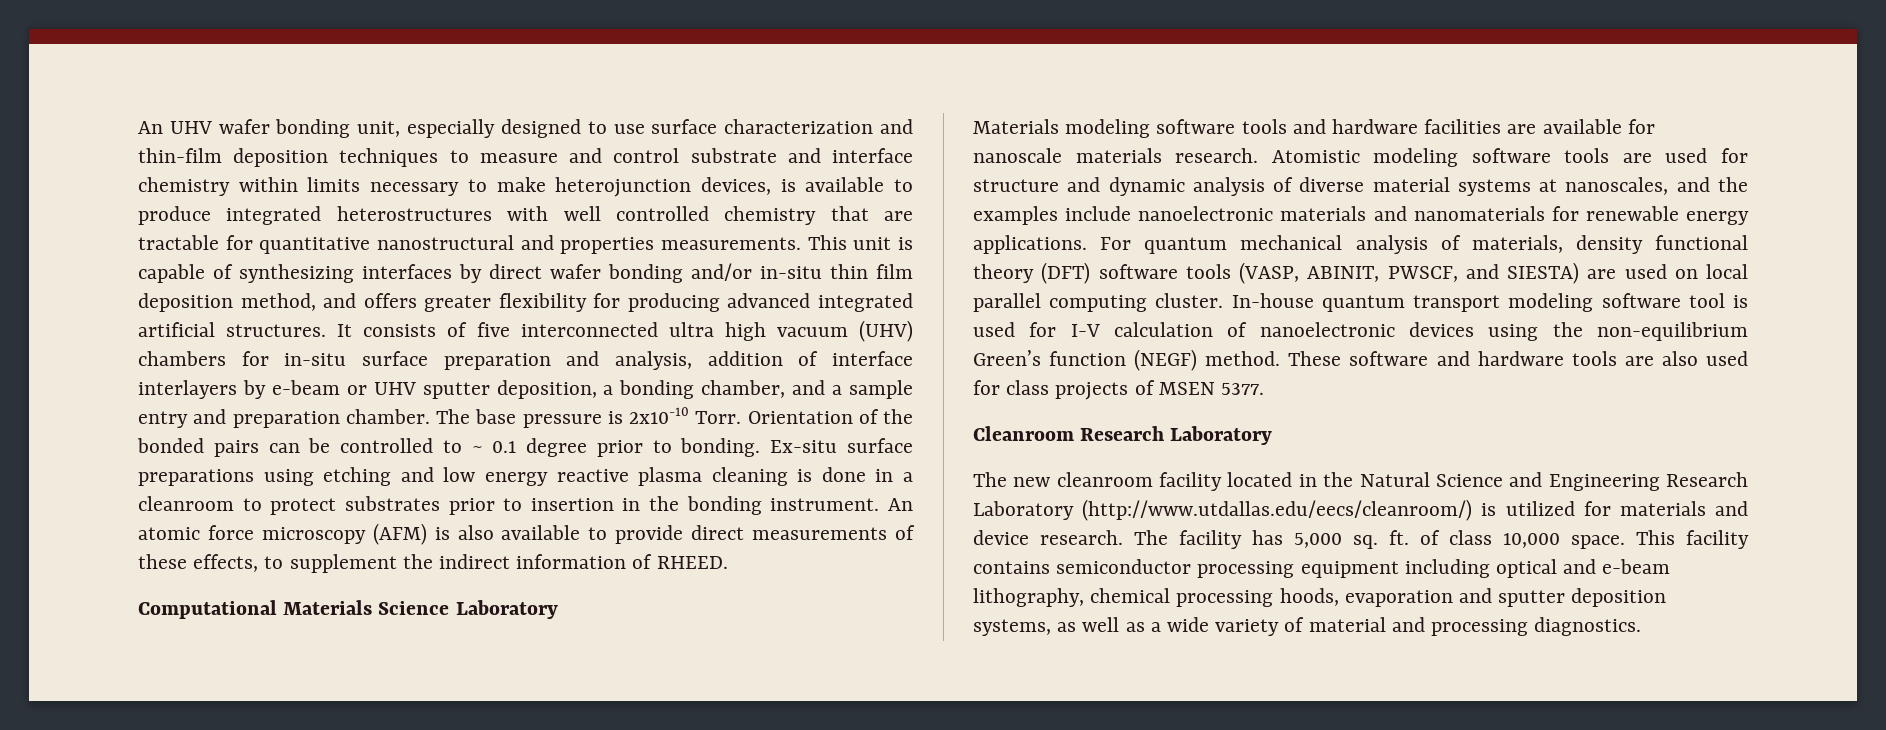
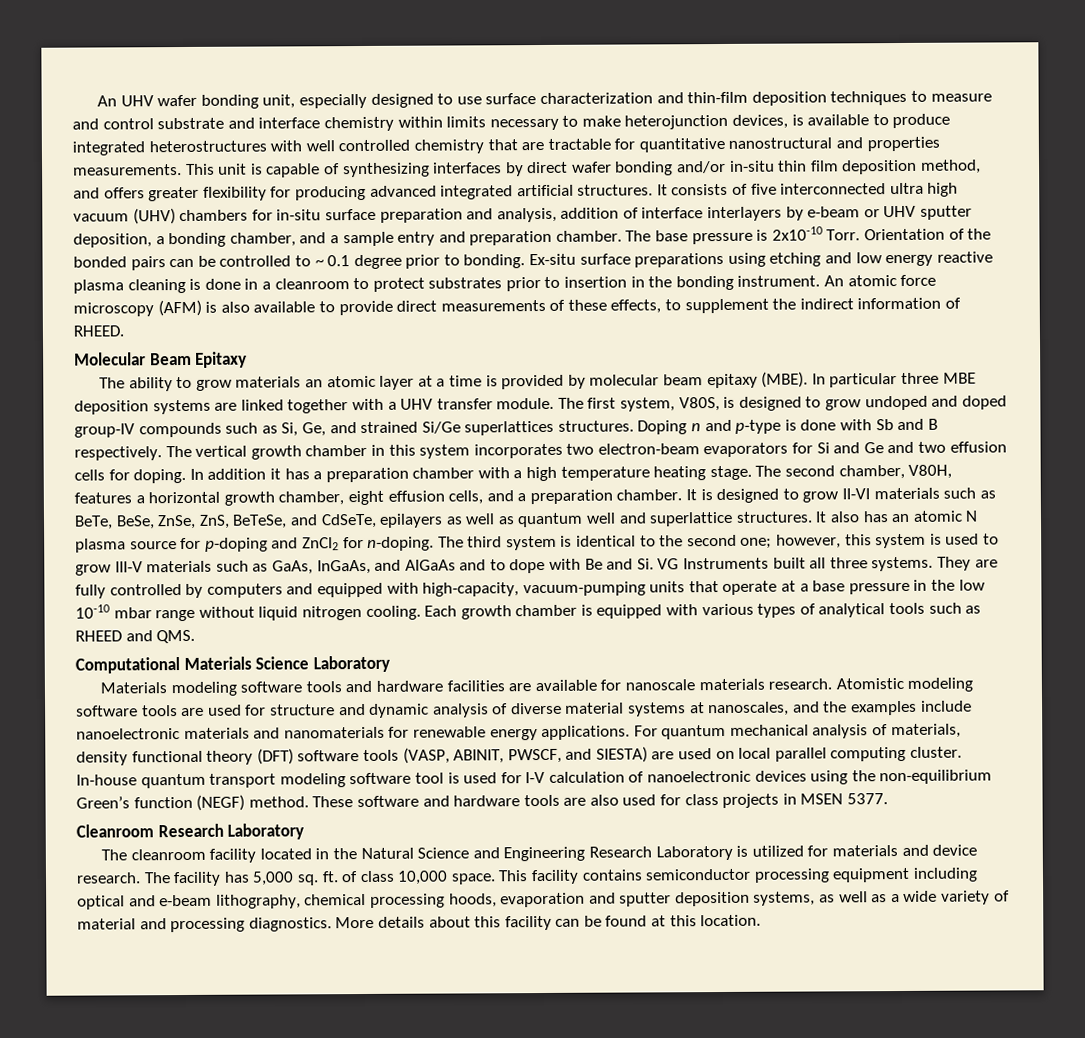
+ Molecular Beam Epitaxy
+ The ability to grow materials an atomic layer at a time is provided by molecular beam epitaxy (MBE). In particular three MBE deposition systems are linked together with a UHV transfer module. The first system, V80S, is designed to grow undoped and doped group-IV compounds such as Si, Ge, and strained Si/Ge superlattices structures. Doping n and p-type is done with Sb and B respectively. The vertical growth chamber in this system incorporates two electron-beam evaporators for Si and Ge and two effusion cells for doping. In addition it has a preparation chamber with a high temperature heating stage. The second chamber, V80H, features a horizontal growth chamber, eight effusion cells, and a preparation chamber. It is designed to grow II-VI materials such as BeTe, BeSe, ZnSe, ZnS, BeTeSe, and CdSeTe, epilayers as well as quantum well and superlattice structures. It also has an atomic N plasma source for p-doping and ZnCl2 for n-doping. The third system is identical to the second one; however, this system is used to grow III-V materials such as GaAs, InGaAs, and AlGaAs and to dope with Be and Si. VG Instruments built all three systems. They are fully controlled by computers and equipped with high-capacity, vacuum-pumping units that operate at a base pressure in the low 10-10 mbar range without liquid nitrogen cooling. Each growth chamber is equipped with various types of analytical tools such as RHEED and QMS.
- These software and hardware tools are also used for class projects of MSEN 5377.
+ These software and hardware tools are also used for class projects in MSEN 5377.
- The new cleanroom facility located in the Natural Science and Engineering Research Laboratory (http://www.utdallas.edu/eecs/cleanroom/) is utilized for materials and device research.
+ The cleanroom facility located in the Natural Science and Engineering Research Laboratory is utilized for materials and device research.
+ More details about this facility can be found at this location.

